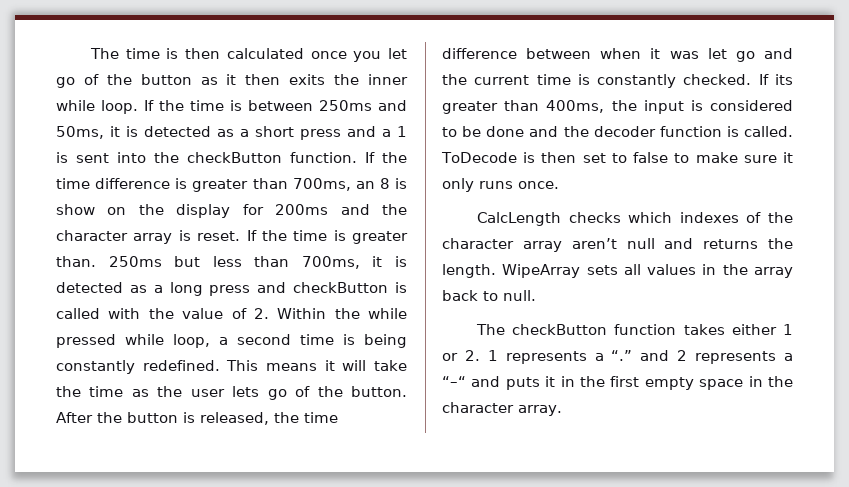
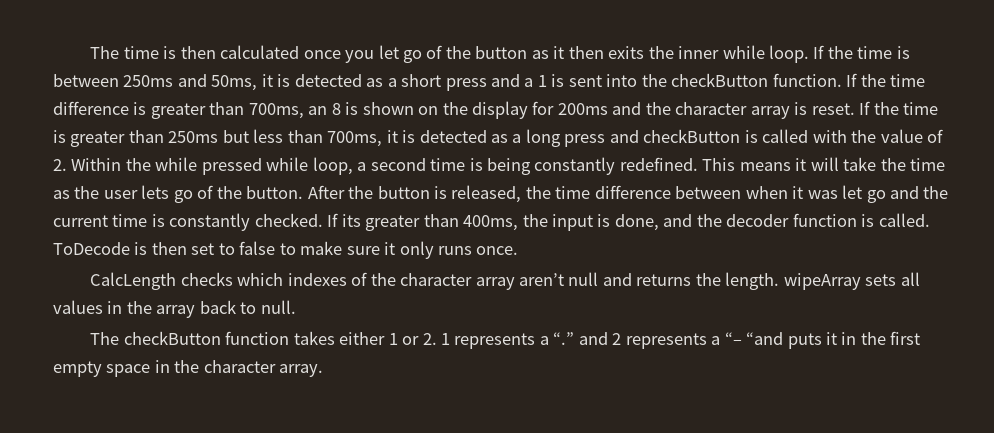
- If the time difference is greater than 700ms, an 8 is show on the display for 200ms and the character array is reset.
+ If the time difference is greater than 700ms, an 8 is shown on the display for 200ms and the character array is reset.
- If the time is greater than. 250ms but less than 700ms, it is detected as a long press and checkButton is called with the value of 2. Within the while pressed while loop, a second time is being constantly redefined.
+ If the time is greater than 250ms but less than 700ms, it is detected as a long press and checkButton is called with the value of 2. Within the while pressed while loop, a second time is being constantly redefined.
- If its greater than 400ms, the input is considered to be done and the decoder function is called.
+ If its greater than 400ms, the input is done, and the decoder function is called.
- CalcLength checks which indexes of the character array aren’t null and returns the length. WipeArray sets all values in the array back to null.
+ CalcLength checks which indexes of the character array aren’t null and returns the length. wipeArray sets all values in the array back to null.
- The checkButton function takes either 1 or 2. 1 represents a “.” and 2 represents a “–“ and puts it in the first empty space in the character array.
+ The checkButton function takes either 1 or 2. 1 represents a “.” and 2 represents a “– “and puts it in the first empty space in the character array.

